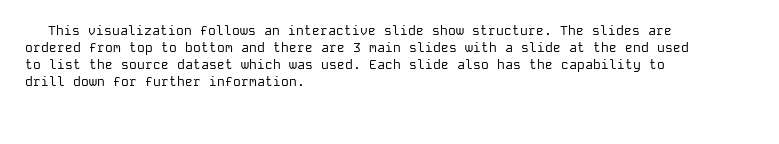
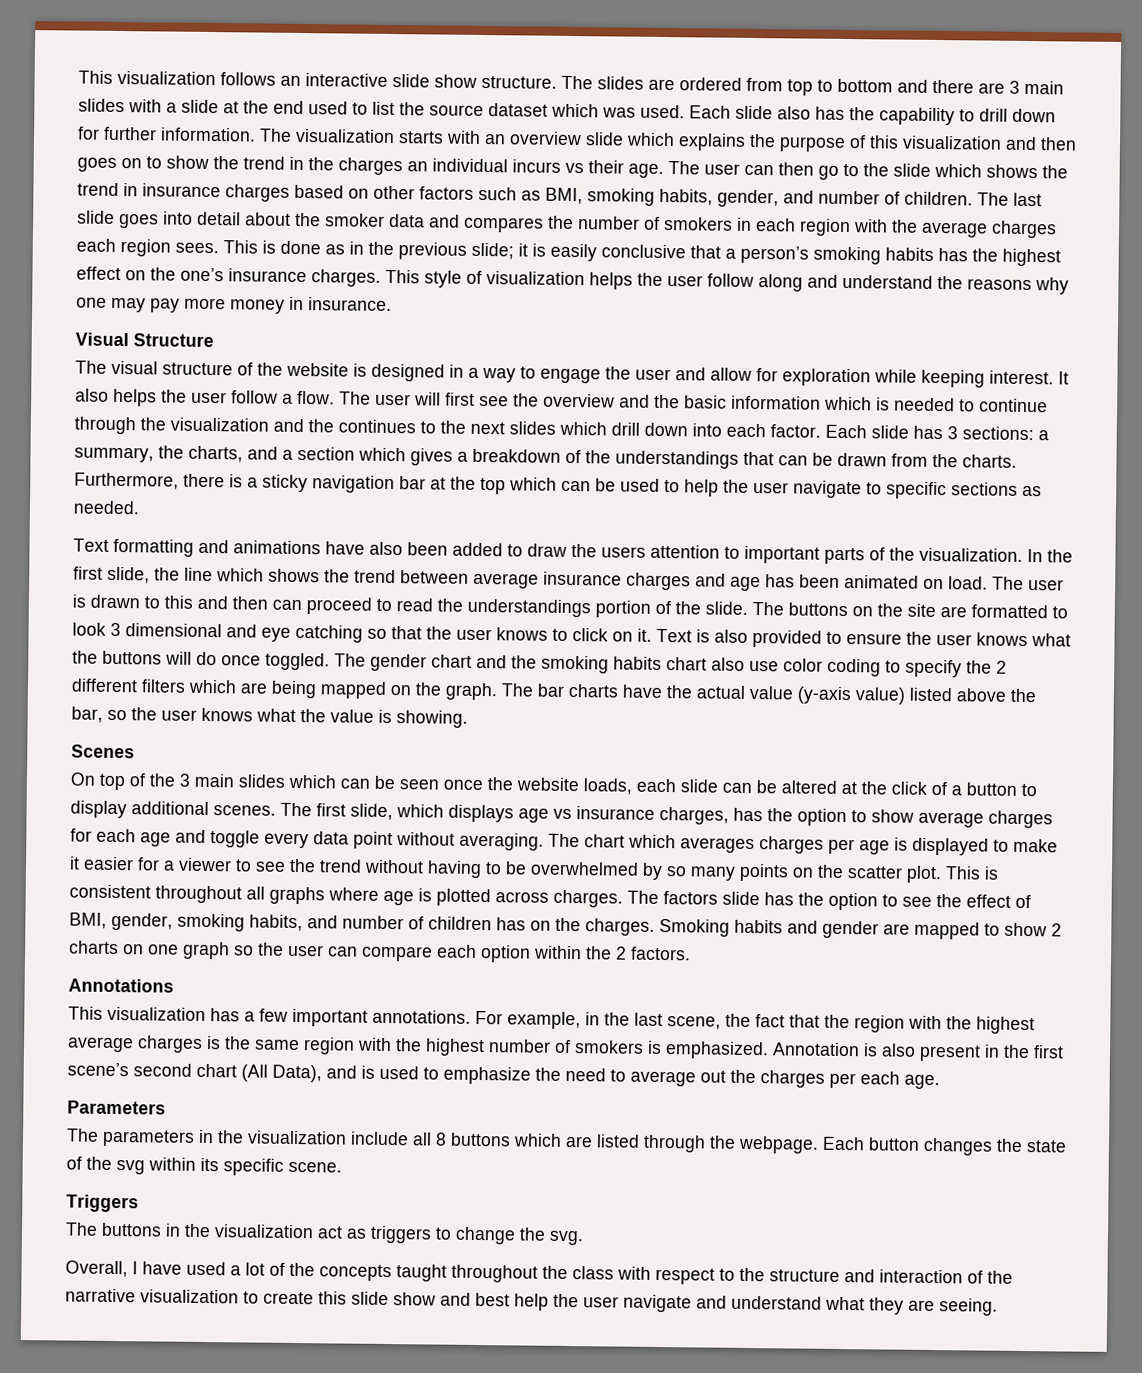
+ The visualization starts with an overview slide which explains the purpose of this visualization and then goes on to show the trend in the charges an individual incurs vs their age. The user can then go to the slide which shows the trend in insurance charges based on other factors such as BMI, smoking habits, gender, and number of children. The last slide goes into detail about the smoker data and compares the number of smokers in each region with the average charges each region sees. This is done as in the previous slide; it is easily conclusive that a person’s smoking habits has the highest effect on the one’s insurance charges. This style of visualization helps the user follow along and understand the reasons why one may pay more money in insurance.
+ Visual Structure
+ The visual structure of the website is designed in a way to engage the user and allow for exploration while keeping interest. It also helps the user follow a flow. The user will first see the overview and the basic information which is needed to continue through the visualization and the continues to the next slides which drill down into each factor. Each slide has 3 sections: a summary, the charts, and a section which gives a breakdown of the understandings that can be drawn from the charts. Furthermore, there is a sticky navigation bar at the top which can be used to help the user navigate to specific sections as needed.
+ Text formatting and animations have also been added to draw the users attention to important parts of the visualization. In the first slide, the line which shows the trend between average insurance charges and age has been animated on load. The user is drawn to this and then can proceed to read the understandings portion of the slide. The buttons on the site are formatted to look 3 dimensional and eye catching so that the user knows to click on it. Text is also provided to ensure the user knows what the buttons will do once toggled. The gender chart and the smoking habits chart also use color coding to specify the 2 different filters which are being mapped on the graph. The bar charts have the actual value (y-axis value) listed above the bar, so the user knows what the value is showing.
+ Scenes
+ On top of the 3 main slides which can be seen once the website loads, each slide can be altered at the click of a button to display additional scenes. The first slide, which displays age vs insurance charges, has the option to show average charges for each age and toggle every data point without averaging. The chart which averages charges per age is displayed to make it easier for a viewer to see the trend without having to be overwhelmed by so many points on the scatter plot. This is consistent throughout all graphs where age is plotted across charges. The factors slide has the option to see the effect of BMI, gender, smoking habits, and number of children has on the charges. Smoking habits and gender are mapped to show 2 charts on one graph so the user can compare each option within the 2 factors.
+ Annotations
+ This visualization has a few important annotations. For example, in the last scene, the fact that the region with the highest average charges is the same region with the highest number of smokers is emphasized. Annotation is also present in the first scene’s second chart (All Data), and is used to emphasize the need to average out the charges per each age.
+ Parameters
+ The parameters in the visualization include all 8 buttons which are listed through the webpage. Each button changes the state of the svg within its specific scene.
+ Triggers
+ The buttons in the visualization act as triggers to change the svg.
+ Overall, I have used a lot of the concepts taught throughout the class with respect to the structure and interaction of the narrative visualization to create this slide show and best help the user navigate and understand what they are seeing.

